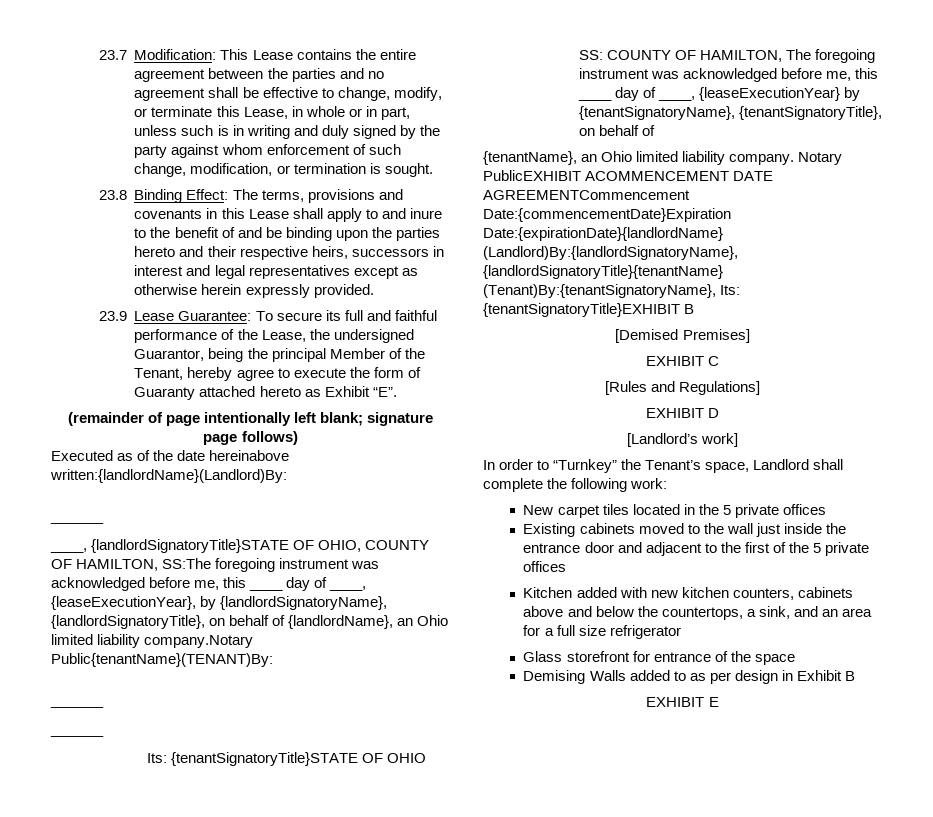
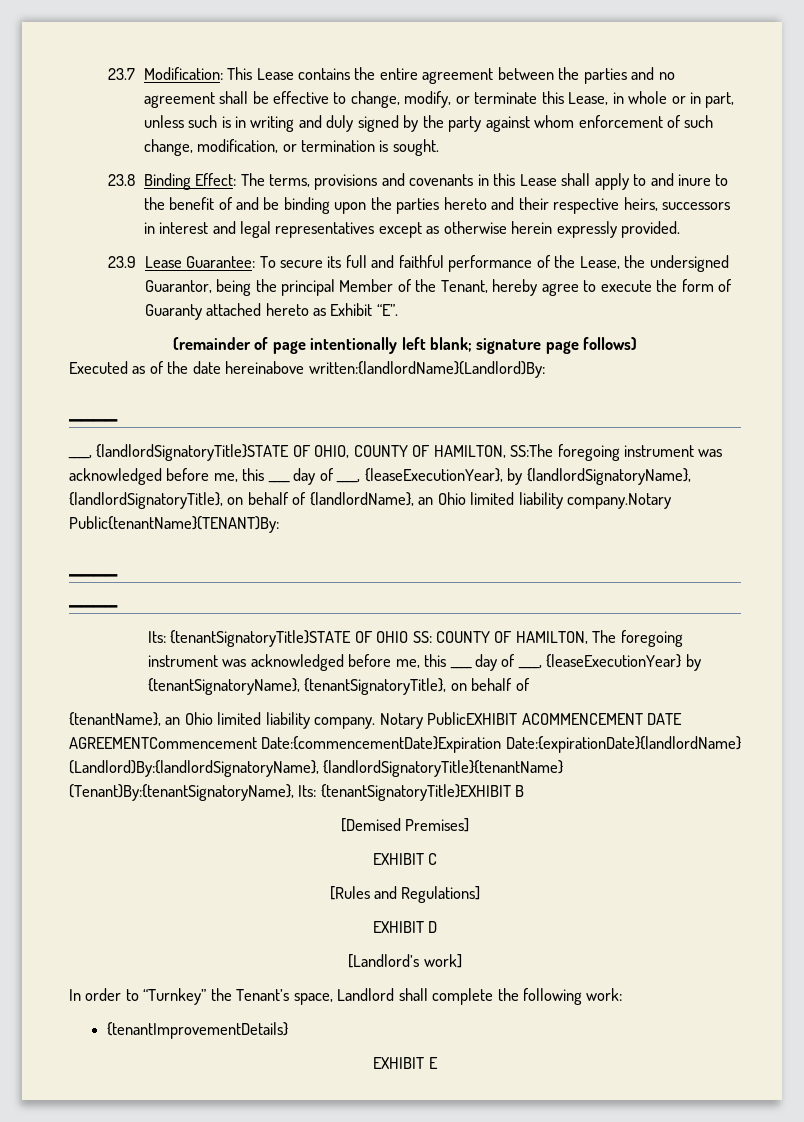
- New carpet tiles located in the 5 private offices
- Existing cabinets moved to the wall just inside the entrance door and adjacent to the first of the 5 private offices
- Kitchen added with new kitchen counters, cabinets above and below the countertops, a sink, and an area for a full size refrigerator
- Glass storefront for entrance of the space
- Demising Walls added to as per design in Exhibit B
+ {tenantImprovementDetails}

